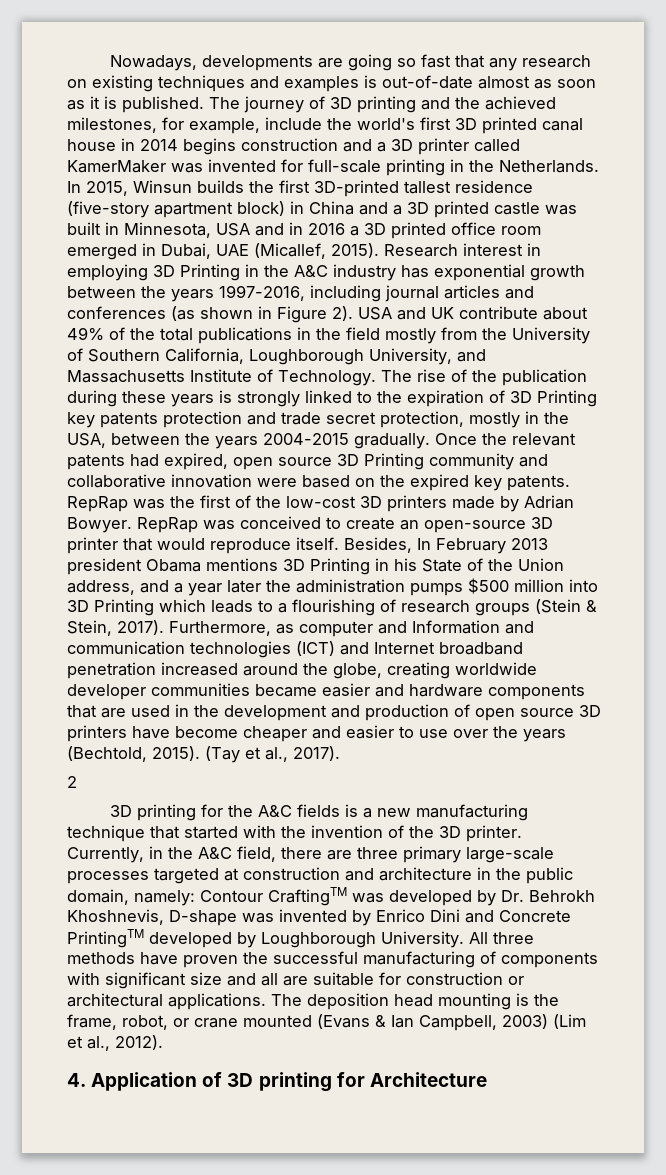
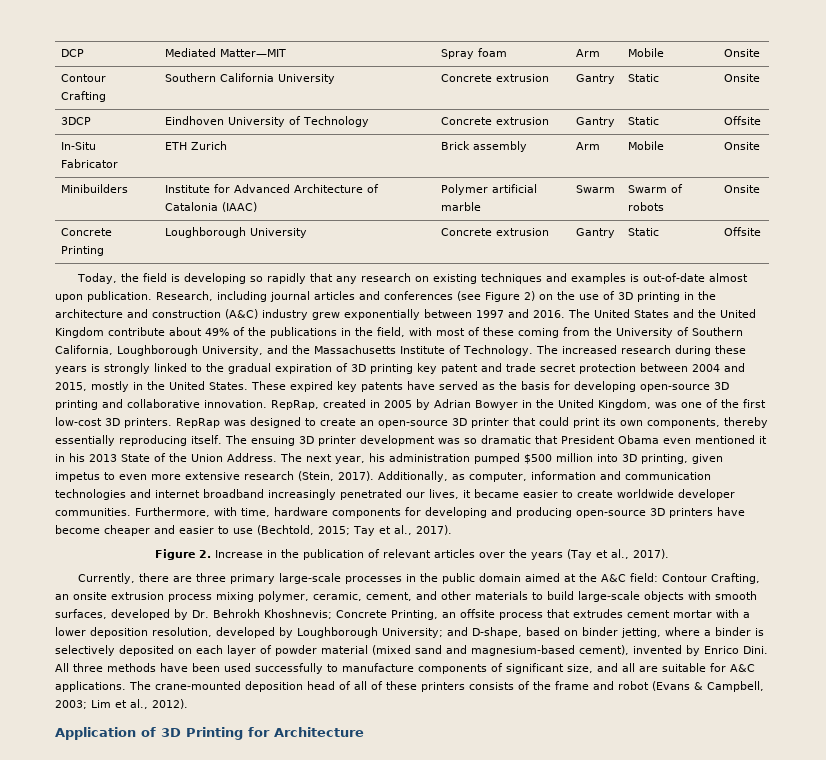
- Nowadays, developments are going so fast that any research on existing techniques and examples is out-of-date almost as soon as it is published. The journey of 3D printing and the achieved milestones, for example, include the world's first 3D printed canal house in 2014 begins construction and a 3D printer called KamerMaker was invented for full-scale printing in the Netherlands. In 2015, Winsun builds the first 3D-printed tallest residence (five-story apartment block) in China and a 3D printed castle was built in Minnesota, USA and in 2016 a 3D printed office room emerged in Dubai, UAE (Micallef, 2015). Research interest in employing 3D Printing in the A&C industry has exponential growth between the years 1997-2016, including journal articles and conferences (as shown in Figure 2). USA and UK contribute about 49% of the total publications in the field mostly from the University of Southern California, Loughborough University, and Massachusetts Institute of Technology.
+ DCP | Mediated Matter—MIT | Spray foam | Arm | Mobile | Onsite
+ Contour Crafting | Southern California University | Concrete extrusion | Gantry | Static | Onsite
+ 3DCP | Eindhoven University of Technology | Concrete extrusion | Gantry | Static | Offsite
+ In-Situ Fabricator | ETH Zurich | Brick assembly | Arm | Mobile | Onsite
+ Minibuilders | Institute for Advanced Architecture of Catalonia (IAAC) | Polymer artificial marble | Swarm | Swarm of robots | Onsite
+ Concrete Printing | Loughborough University | Concrete extrusion | Gantry | Static | Offsite
+ Today, the field is developing so rapidly that any research on existing techniques and examples is out-of-date almost upon publication. Research, including journal articles and conferences (see Figure 2) on the use of 3D printing in the architecture and construction (A&C) industry grew exponentially between 1997 and 2016. The United States and the United Kingdom contribute about 49% of the publications in the field, with most of these coming from the University of Southern California, Loughborough University, and the Massachusetts Institute of Technology.
- The rise of the publication during these years is strongly linked to the expiration of 3D Printing key patents protection and trade secret protection, mostly in the USA, between the years 2004-2015 gradually. Once the relevant patents had expired, open source 3D Printing community and collaborative innovation were based on the expired key patents. RepRap was the first of the low-cost 3D printers made by Adrian Bowyer. RepRap was conceived to create an open-source 3D printer that would reproduce itself. Besides, In February 2013 president Obama mentions 3D Printing in his State of the Union address, and a year later the administration pumps $500 million into 3D Printing which leads to a flourishing of research groups (Stein & Stein, 2017). Furthermore, as computer and Information and communication technologies (ICT) and Internet broadband penetration increased around the globe, creating worldwide developer communities became easier and hardware components that are used in the development and production of open source 3D printers have become cheaper and easier to use over the years (Bechtold, 2015). (Tay et al., 2017).
+ The increased research during these years is strongly linked to the gradual expiration of 3D printing key patent and trade secret protection between 2004 and 2015, mostly in the United States. These expired key patents have served as the basis for developing open-source 3D printing and collaborative innovation. RepRap, created in 2005 by Adrian Bowyer in the United Kingdom, was one of the first low-cost 3D printers. RepRap was designed to create an open-source 3D printer that could print its own components, thereby essentially reproducing itself. The ensuing 3D printer development was so dramatic that President Obama even mentioned it in his 2013 State of the Union Address. The next year, his administration pumped $500 million into 3D printing, given impetus to even more extensive research (Stein, 2017). Additionally, as computer, information and communication technologies and internet broadband increasingly penetrated our lives, it became easier to create worldwide developer communities. Furthermore, with time, hardware components for developing and producing open-source 3D printers have become cheaper and easier to use (Bechtold, 2015; Tay et al., 2017).
+ Figure 2. Increase in the publication of relevant articles over the years (Tay et al., 2017).
- 2
- 3D printing for the A&C fields is a new manufacturing technique that started with the invention of the 3D printer. Currently, in the A&C field, there are three primary large-scale processes targeted at construction and architecture in the public domain, namely: Contour CraftingTM was developed by Dr. Behrokh Khoshnevis, D-shape was invented by Enrico Dini and Concrete PrintingTM developed by Loughborough University. All three methods have proven the successful manufacturing of components with significant size and all are suitable for construction or architectural applications.
+ Currently, there are three primary large-scale processes in the public domain aimed at the A&C field: Contour Crafting, an onsite extrusion process mixing polymer, ceramic, cement, and other materials to build large-scale objects with smooth surfaces, developed by Dr. Behrokh Khoshnevis; Concrete Printing, an offsite process that extrudes cement mortar with a lower deposition resolution, developed by Loughborough University; and D-shape, based on binder jetting, where a binder is selectively deposited on each layer of powder material (mixed sand and magnesium-based cement), invented by Enrico Dini. All three methods have been used successfully to manufacture components of significant size, and all are suitable for A&C applications.
- The deposition head mounting is the frame, robot, or crane mounted (Evans & Ian Campbell, 2003) (Lim et al., 2012).
+ The crane-mounted deposition head of all of these printers consists of the frame and robot (Evans & Campbell, 2003; Lim et al., 2012).
- 4. Application of 3D printing for Architecture
+ Application of 3D Printing for Architecture

